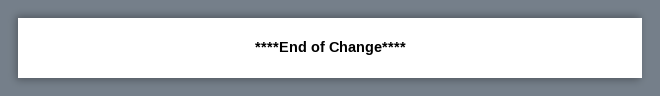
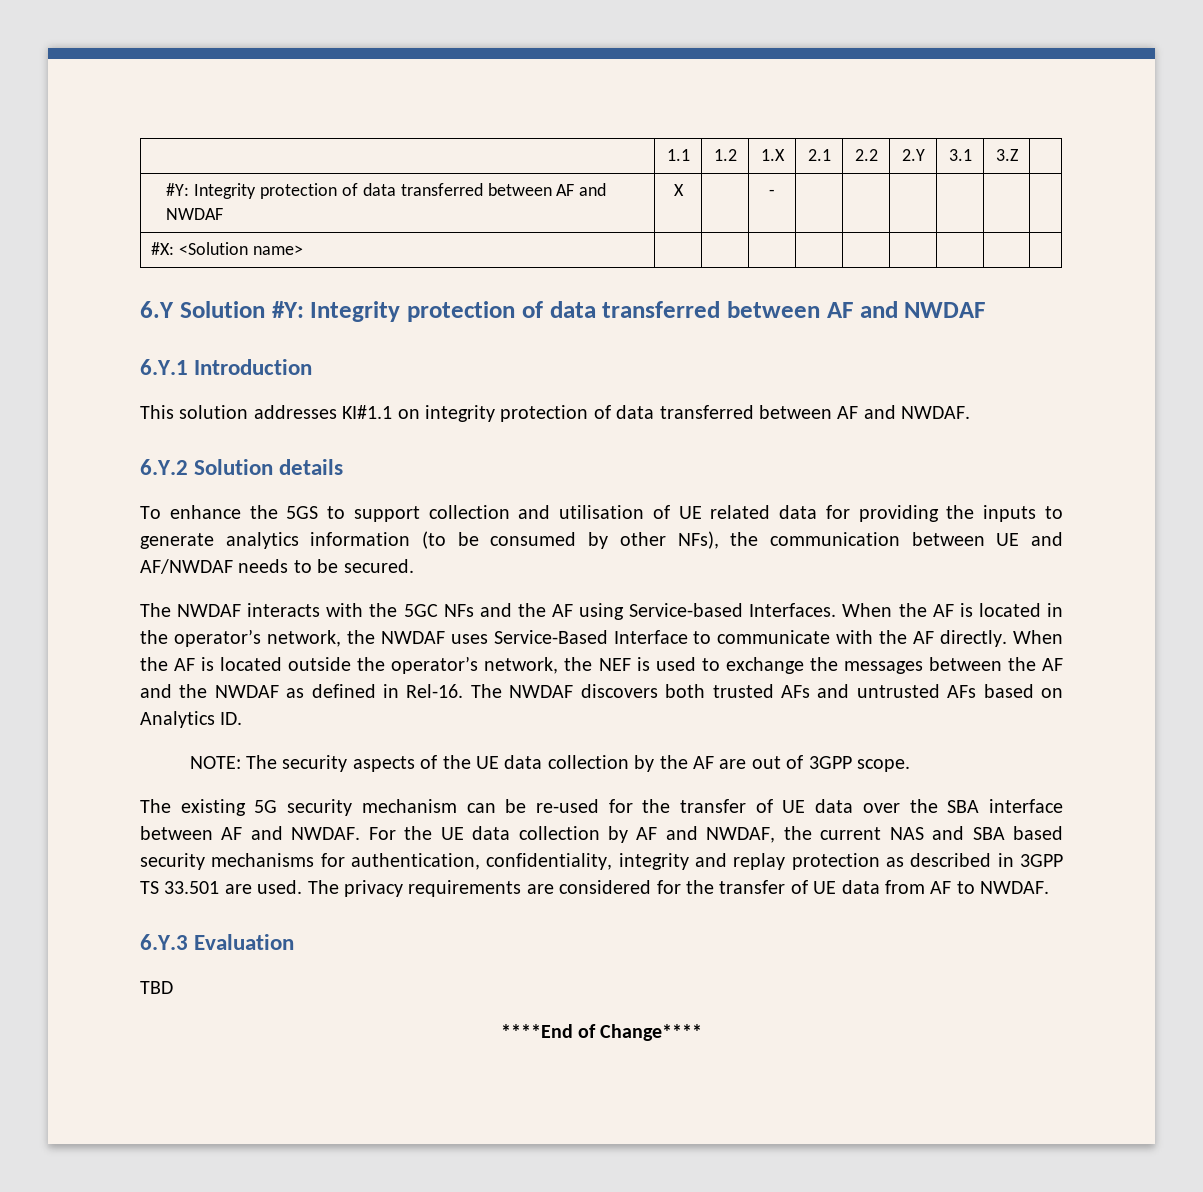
+ | 1.1 | 1.2 | 1.X | 2.1 | 2.2 | 2.Y | 3.1 | 3.Z |
+ #Y: Integrity protection of data transferred between AF and NWDAF | X | | - | | | | | |
+ #X: <Solution name> | | | | | | | | |
+ 6.Y Solution #Y: Integrity protection of data transferred between AF and NWDAF
+ 6.Y.1 Introduction
+ This solution addresses KI#1.1 on integrity protection of data transferred between AF and NWDAF.
+ 6.Y.2 Solution details
+ To enhance the 5GS to support collection and utilisation of UE related data for providing the inputs to generate analytics information (to be consumed by other NFs), the communication between UE and AF/NWDAF needs to be secured.
+ The NWDAF interacts with the 5GC NFs and the AF using Service-based Interfaces. When the AF is located in the operator’s network, the NWDAF uses Service-Based Interface to communicate with the AF directly. When the AF is located outside the operator’s network, the NEF is used to exchange the messages between the AF and the NWDAF as defined in Rel-16. The NWDAF discovers both trusted AFs and untrusted AFs based on Analytics ID.
+ NOTE: The security aspects of the UE data collection by the AF are out of 3GPP scope.
+ The existing 5G security mechanism can be re-used for the transfer of UE data over the SBA interface between AF and NWDAF. For the UE data collection by AF and NWDAF, the current NAS and SBA based security mechanisms for authentication, confidentiality, integrity and replay protection as described in 3GPP TS 33.501 are used. The privacy requirements are considered for the transfer of UE data from AF to NWDAF.
+ 6.Y.3 Evaluation
+ TBD

